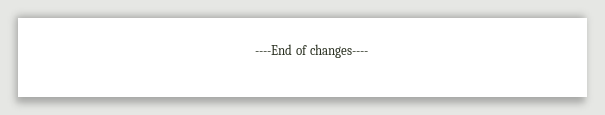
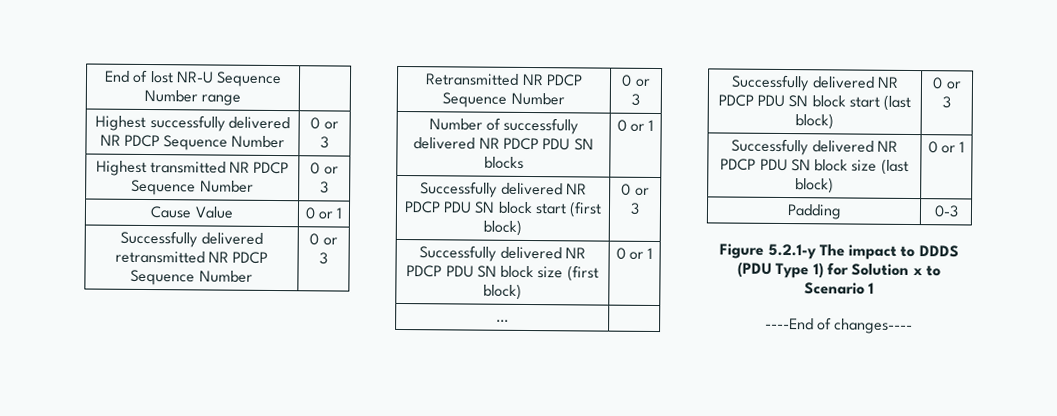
+ End of lost NR-U Sequence Number range |
+ Highest successfully delivered NR PDCP Sequence Number | 0 or 3
+ Highest transmitted NR PDCP Sequence Number | 0 or 3
+ Cause Value | 0 or 1
+ Successfully delivered retransmitted NR PDCP Sequence Number | 0 or 3
+ Retransmitted NR PDCP Sequence Number | 0 or 3
+ Number of successfully delivered NR PDCP PDU SN blocks | 0 or 1
+ Successfully delivered NR PDCP PDU SN block start (first block) | 0 or 3
+ Successfully delivered NR PDCP PDU SN block size (first block) | 0 or 1
+ … |
+ Successfully delivered NR PDCP PDU SN block start (last block) | 0 or 3
+ Successfully delivered NR PDCP PDU SN block size (last block) | 0 or 1
+ Padding | 0-3
+ Figure 5.2.1-y The impact to DDDS (PDU Type 1) for Solution x to Scenario 1

